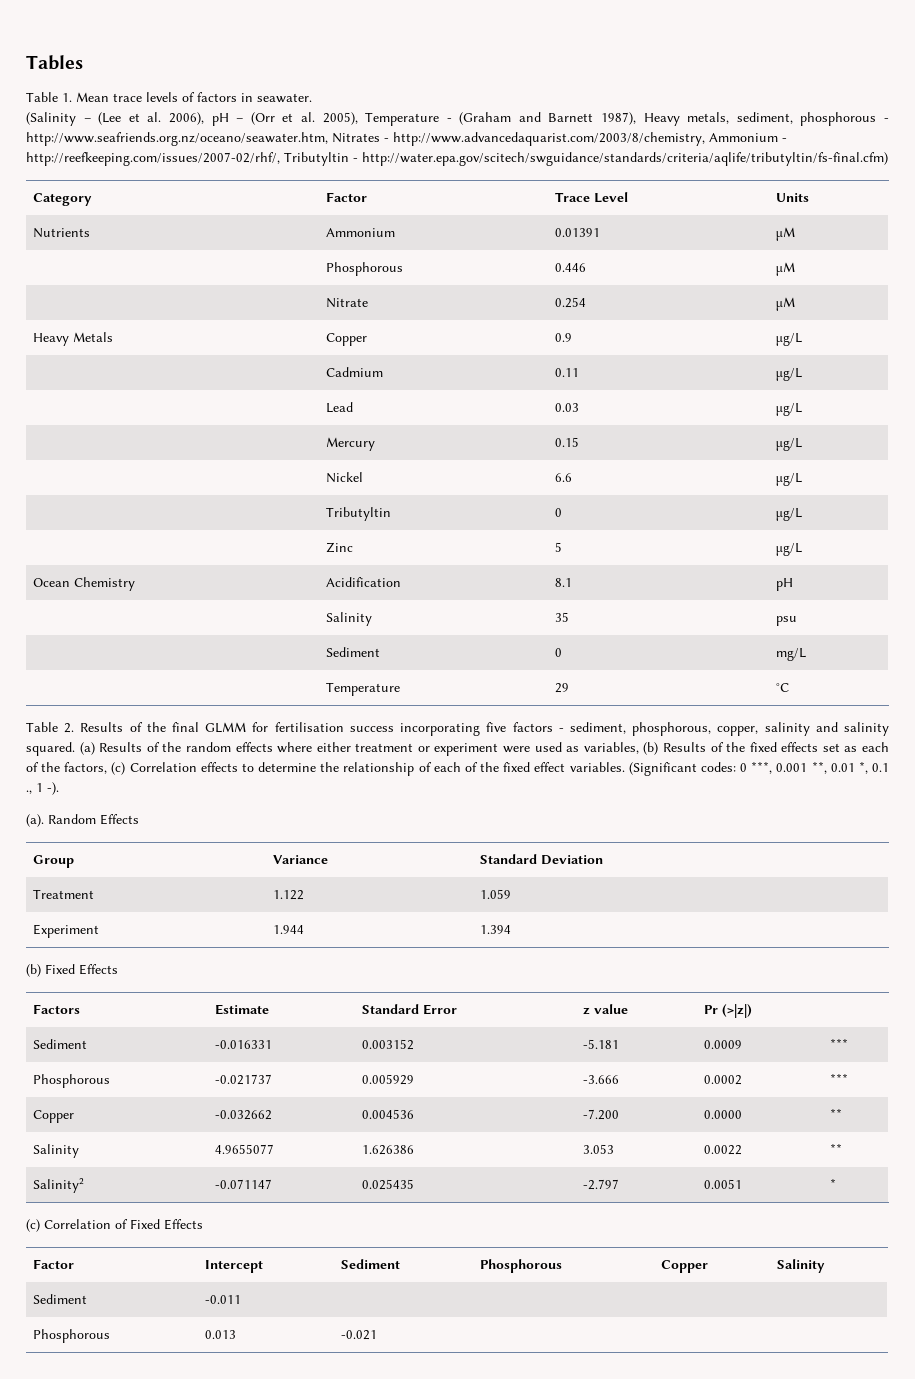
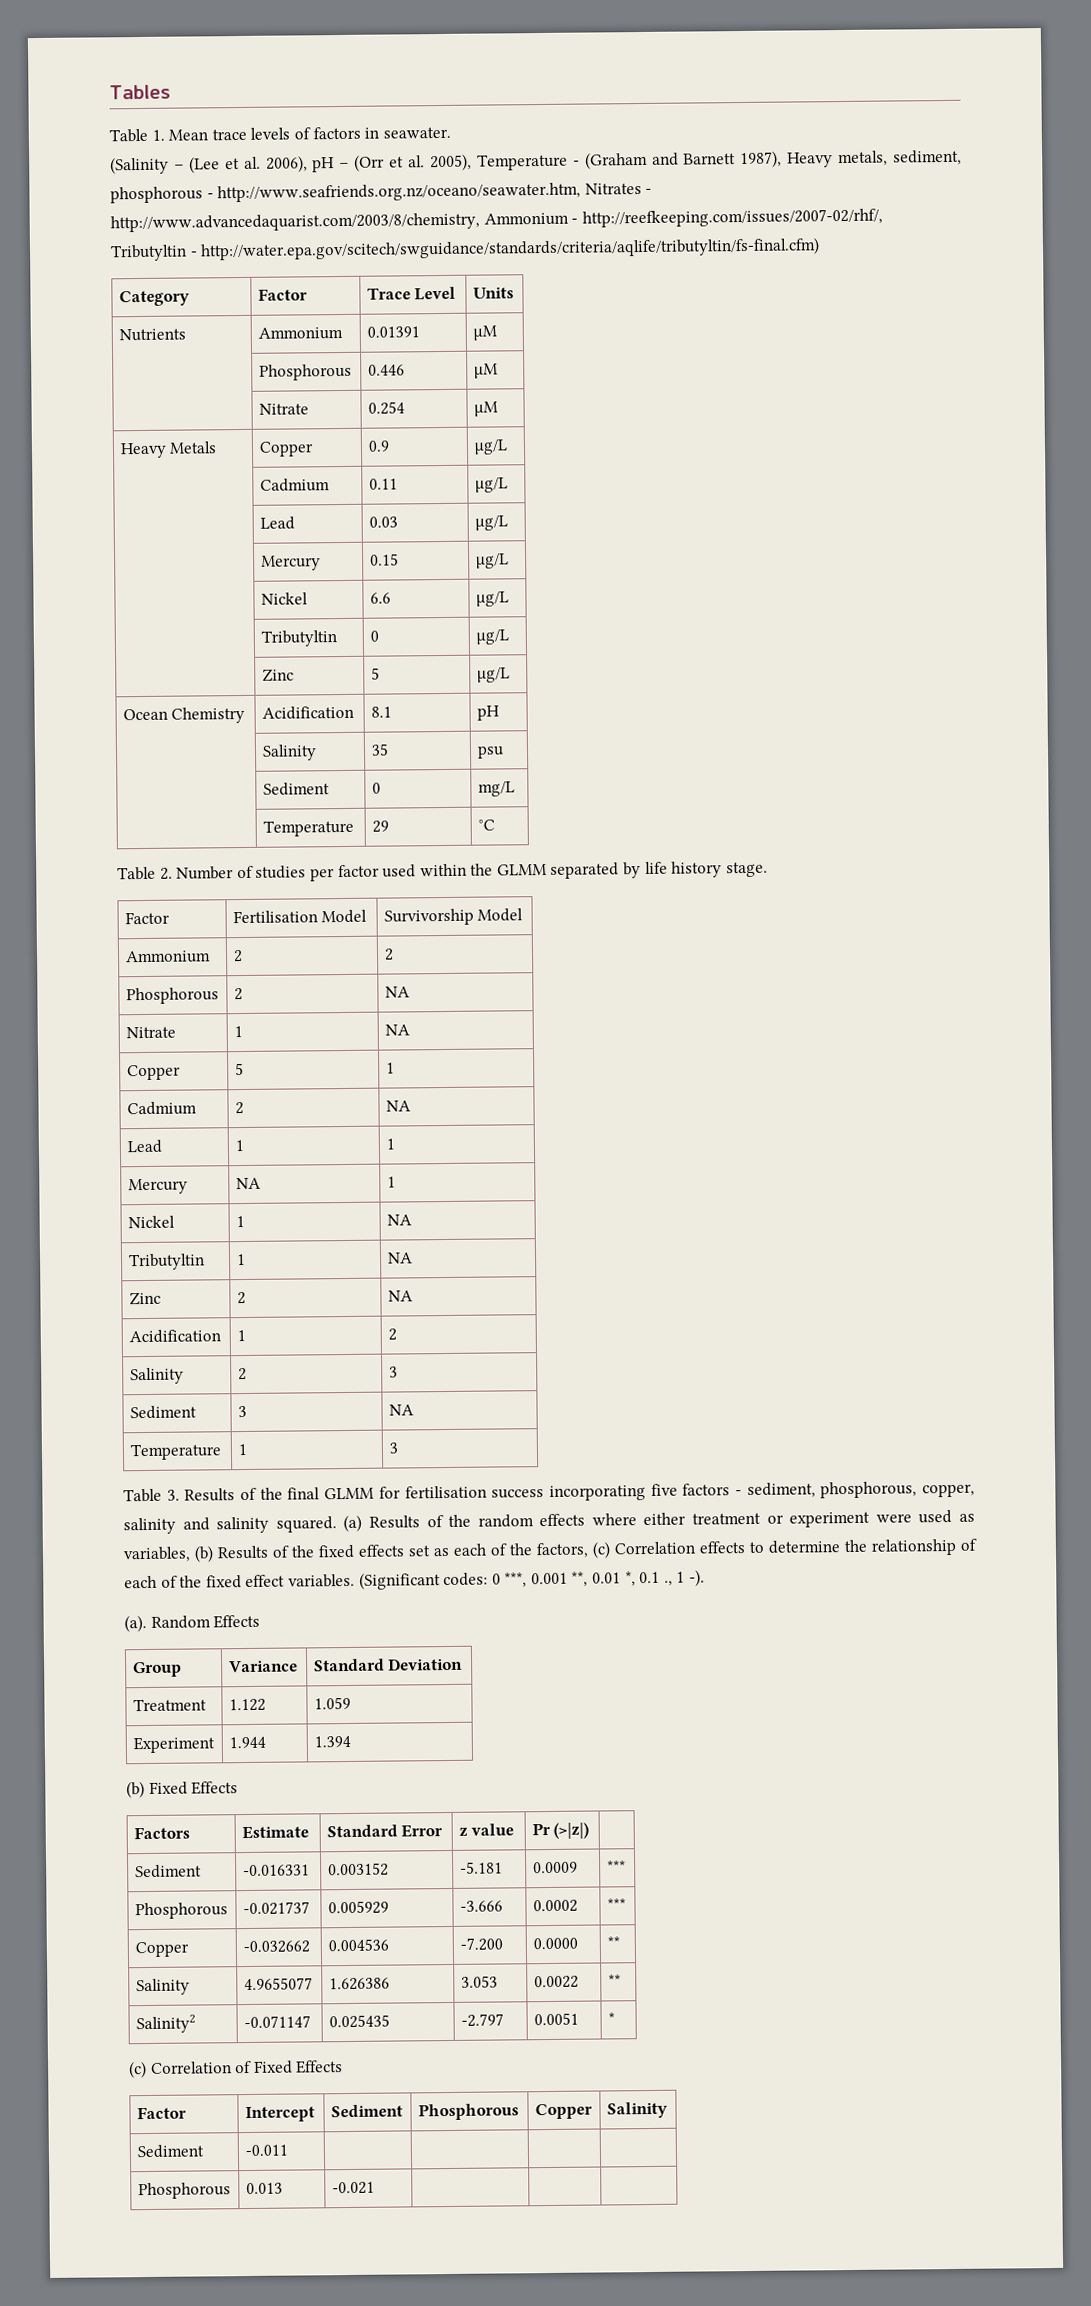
- Table 2. Results of the final GLMM for fertilisation success incorporating five factors - sediment, phosphorous, copper, salinity and salinity squared.
+ Table 2. Number of studies per factor used within the GLMM separated by life history stage.
+ Factor | Fertilisation Model | Survivorship Model
+ Ammonium | 2 | 2
+ Phosphorous | 2 | NA
+ Nitrate | 1 | NA
+ Copper | 5 | 1
+ Cadmium | 2 | NA
+ Lead | 1 | 1
+ Mercury | NA | 1
+ Nickel | 1 | NA
+ Tributyltin | 1 | NA
+ Zinc | 2 | NA
+ Acidification | 1 | 2
+ Salinity | 2 | 3
+ Sediment | 3 | NA
+ Temperature | 1 | 3
+ Table 3. Results of the final GLMM for fertilisation success incorporating five factors - sediment, phosphorous, copper, salinity and salinity squared.

